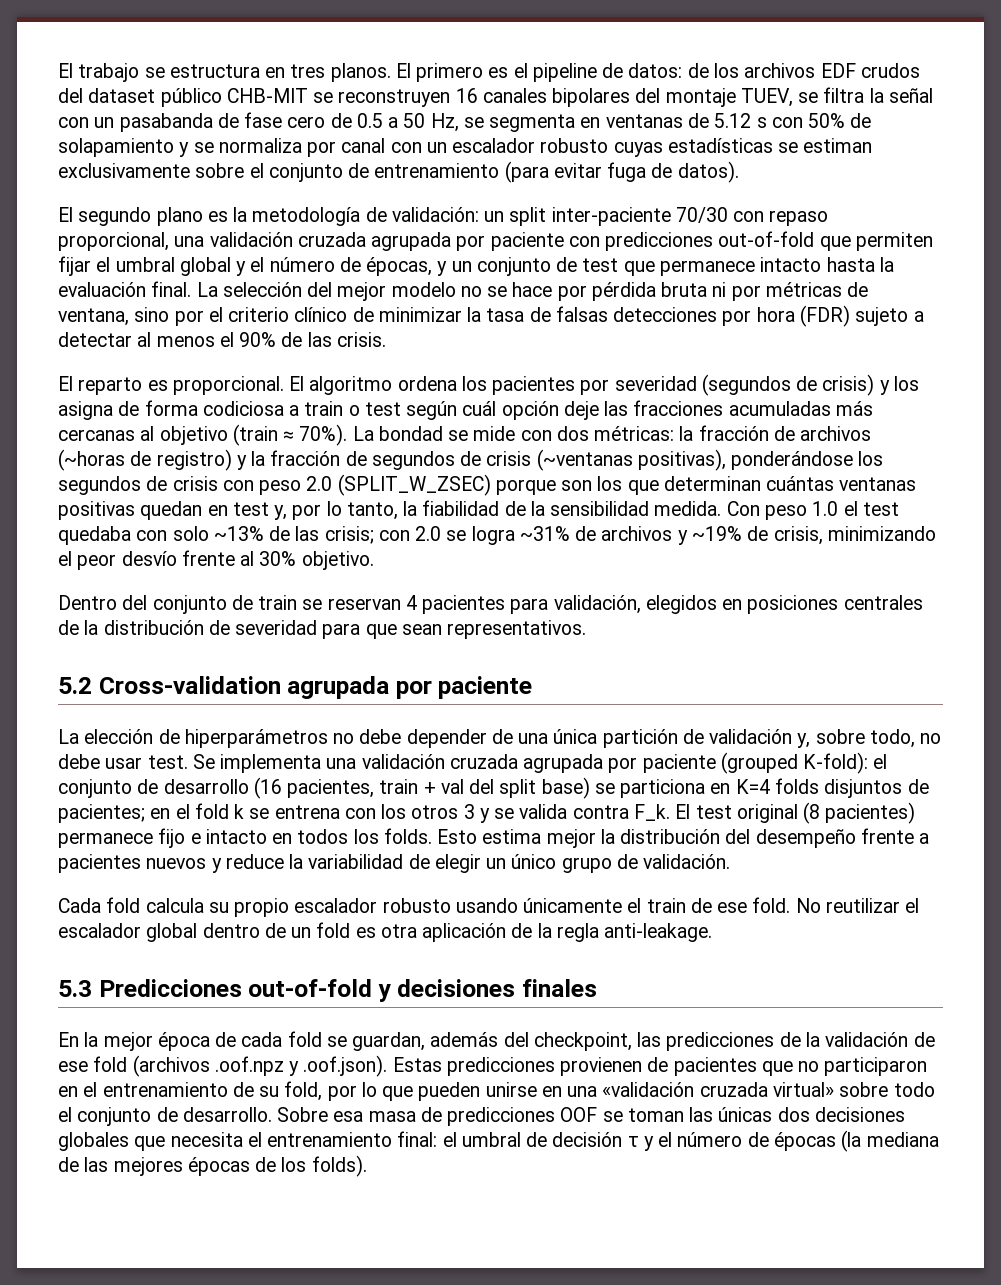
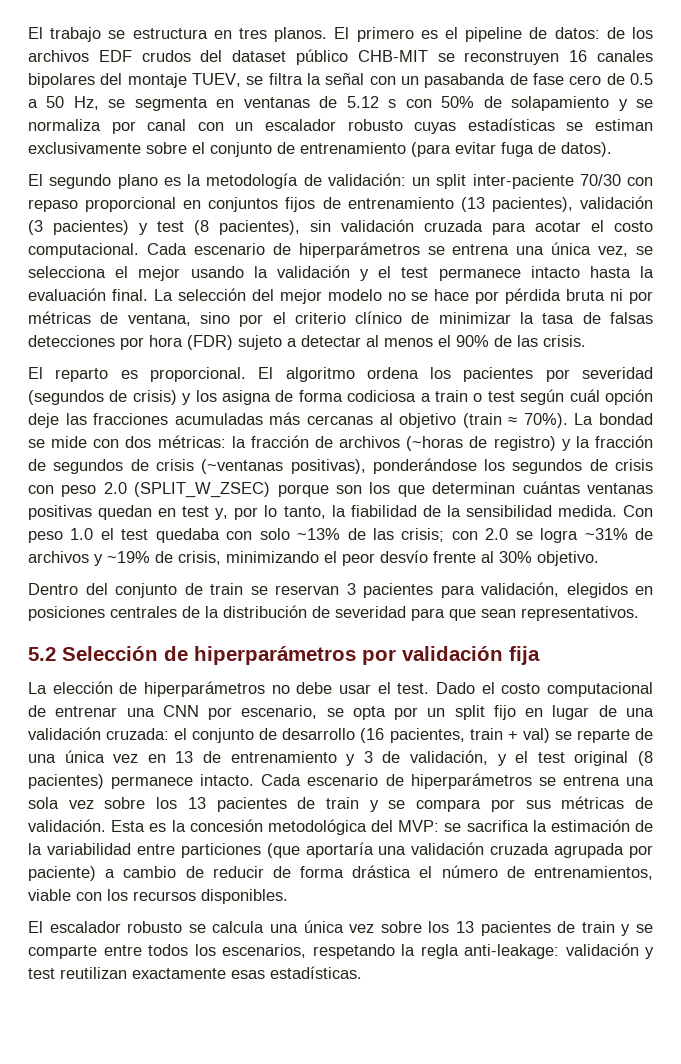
- El segundo plano es la metodología de validación: un split inter-paciente 70/30 con repaso proporcional, una validación cruzada agrupada por paciente con predicciones out-of-fold que permiten fijar el umbral global y el número de épocas, y un conjunto de test que permanece intacto hasta la evaluación final.
+ El segundo plano es la metodología de validación: un split inter-paciente 70/30 con repaso proporcional en conjuntos fijos de entrenamiento (13 pacientes), validación (3 pacientes) y test (8 pacientes), sin validación cruzada para acotar el costo computacional. Cada escenario de hiperparámetros se entrena una única vez, se selecciona el mejor usando la validación y el test permanece intacto hasta la evaluación final.
- Dentro del conjunto de train se reservan 4 pacientes para validación, elegidos en posiciones centrales de la distribución de severidad para que sean representativos.
+ Dentro del conjunto de train se reservan 3 pacientes para validación, elegidos en posiciones centrales de la distribución de severidad para que sean representativos.
- 5.2 Cross-validation agrupada por paciente
+ 5.2 Selección de hiperparámetros por validación fija
- La elección de hiperparámetros no debe depender de una única partición de validación y, sobre todo, no debe usar test. Se implementa una validación cruzada agrupada por paciente (grouped K-fold): el conjunto de desarrollo (16 pacientes, train + val del split base) se particiona en K=4 folds disjuntos de pacientes; en el fold k se entrena con los otros 3 y se valida contra F_k. El test original (8 pacientes) permanece fijo e intacto en todos los folds. Esto estima mejor la distribución del desempeño frente a pacientes nuevos y reduce la variabilidad de elegir un único grupo de validación.
- Cada fold calcula su propio escalador robusto usando únicamente el train de ese fold. No reutilizar el escalador global dentro de un fold es otra aplicación de la regla anti-leakage.
- 5.3 Predicciones out-of-fold y decisiones finales
- En la mejor época de cada fold se guardan, además del checkpoint, las predicciones de la validación de ese fold (archivos .oof.npz y .oof.json). Estas predicciones provienen de pacientes que no participaron en el entrenamiento de su fold, por lo que pueden unirse en una «validación cruzada virtual» sobre todo el conjunto de desarrollo. Sobre esa masa de predicciones OOF se toman las únicas dos decisiones globales que necesita el entrenamiento final: el umbral de decisión τ y el número de épocas (la mediana de las mejores épocas de los folds).
+ La elección de hiperparámetros no debe usar el test. Dado el costo computacional de entrenar una CNN por escenario, se opta por un split fijo en lugar de una validación cruzada: el conjunto de desarrollo (16 pacientes, train + val) se reparte de una única vez en 13 de entrenamiento y 3 de validación, y el test original (8 pacientes) permanece intacto. Cada escenario de hiperparámetros se entrena una sola vez sobre los 13 pacientes de train y se compara por sus métricas de validación. Esta es la concesión metodológica del MVP: se sacrifica la estimación de la variabilidad entre particiones (que aportaría una validación cruzada agrupada por paciente) a cambio de reducir de forma drástica el número de entrenamientos, viable con los recursos disponibles.
+ El escalador robusto se calcula una única vez sobre los 13 pacientes de train y se comparte entre todos los escenarios, respetando la regla anti-leakage: validación y test reutilizan exactamente esas estadísticas.

